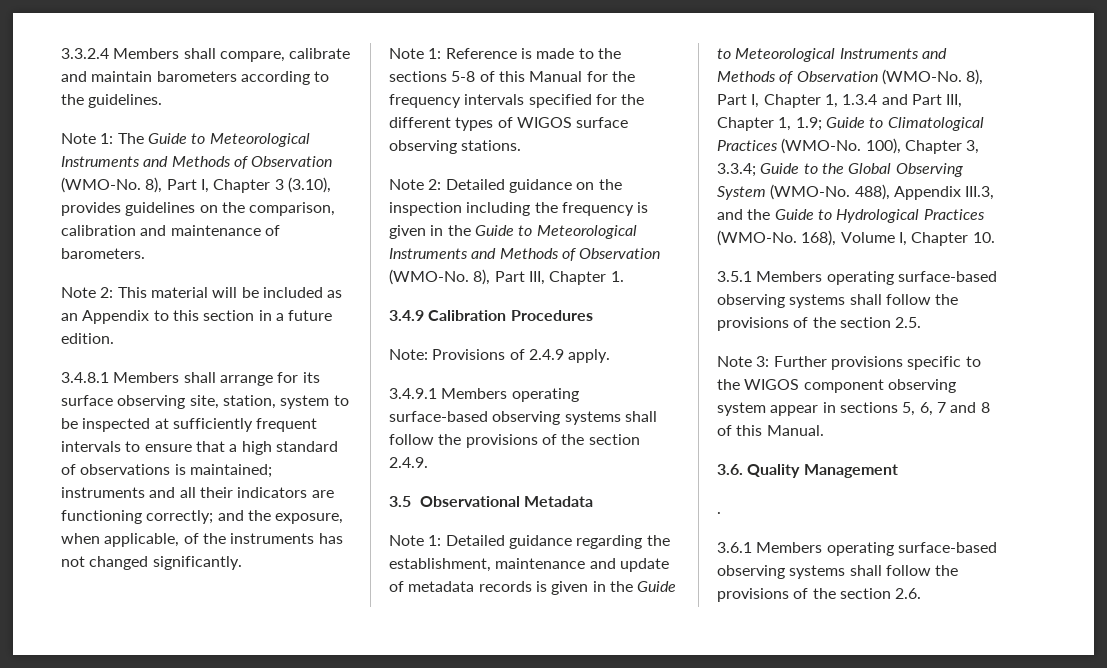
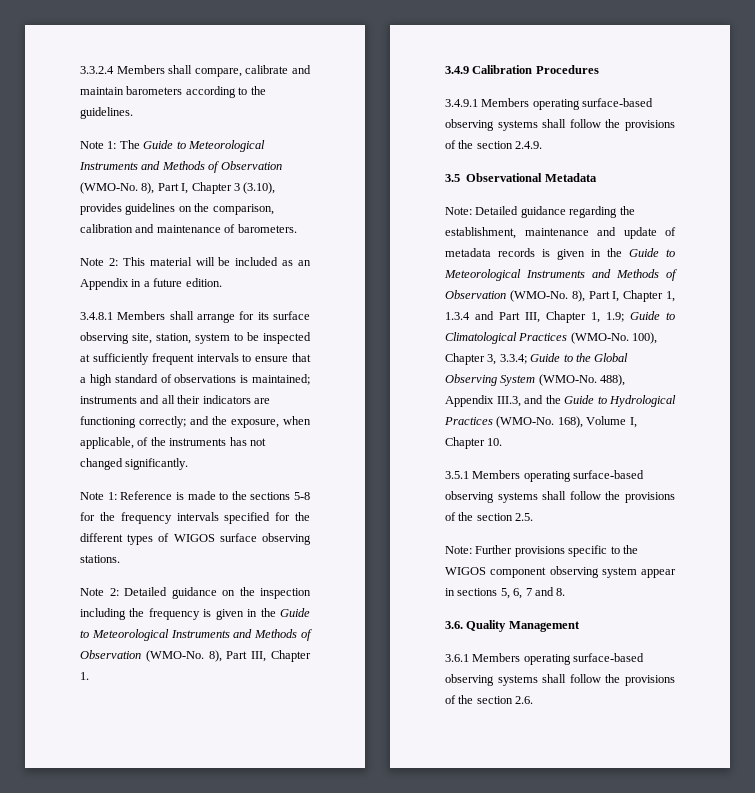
- Note 2: This material will be included as an Appendix to this section in a future edition.
+ Note 2: This material will be included as an Appendix in a future edition.
- Note 1: Reference is made to the sections 5-8 of this Manual for the frequency intervals specified for the different types of WIGOS surface observing stations.
+ Note 1: Reference is made to the sections 5-8 for the frequency intervals specified for the different types of WIGOS surface observing stations.
- Note: Provisions of 2.4.9 apply.
- Note 1: Detailed guidance regarding the establishment, maintenance and update of metadata records is given in the Guide to Meteorological Instruments and Methods of Observation (WMO-No.
+ Note: Detailed guidance regarding the establishment, maintenance and update of metadata records is given in the Guide to Meteorological Instruments and Methods of Observation (WMO-No.
- Note 3: Further provisions specific to the WIGOS component observing system appear in sections 5, 6, 7 and 8 of this Manual.
+ Note: Further provisions specific to the WIGOS component observing system appear in sections 5, 6, 7 and 8.
- .

